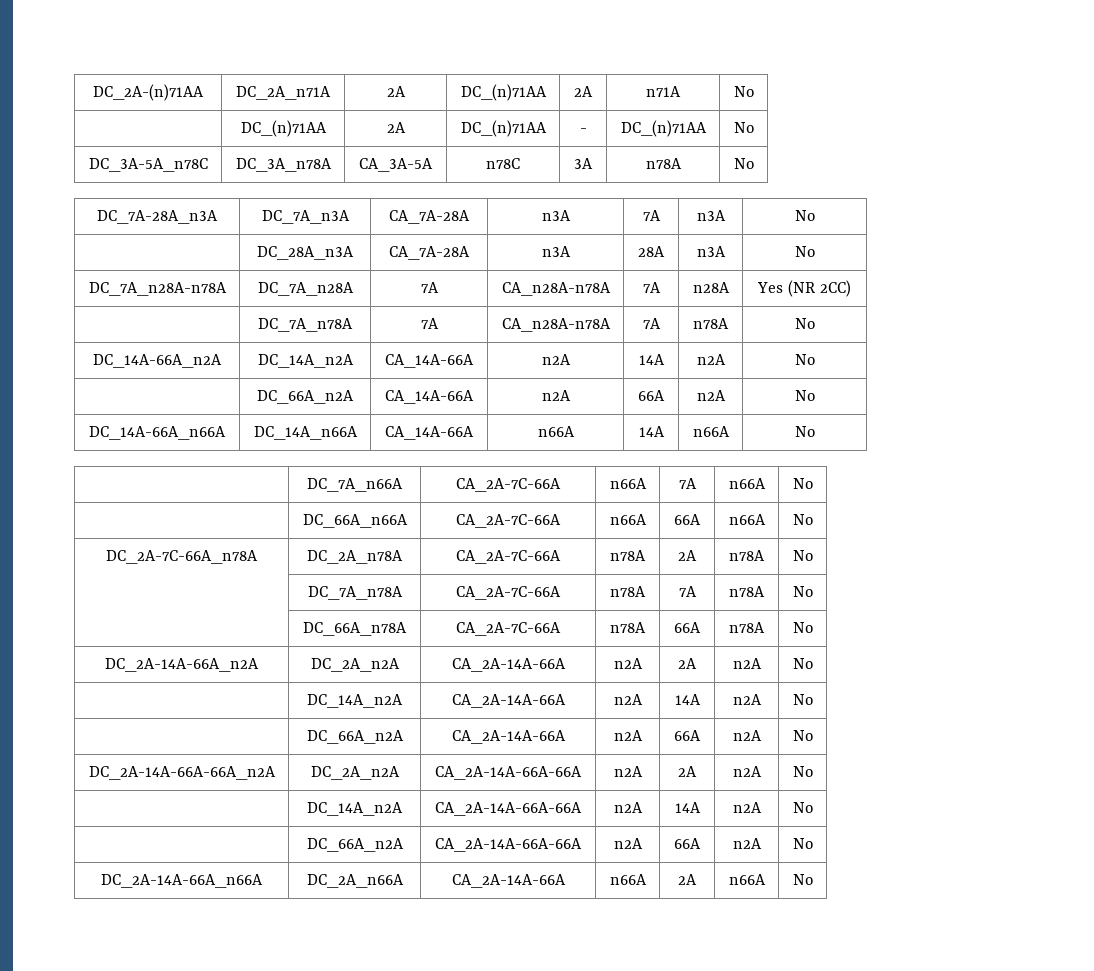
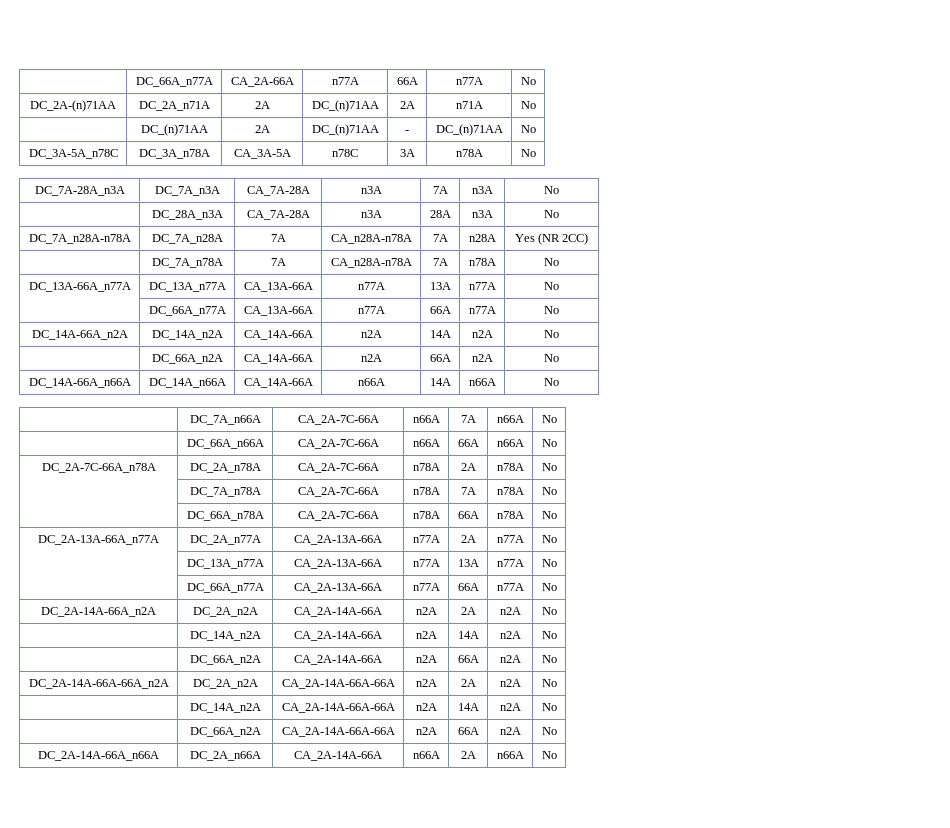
+ | DC_66A_n77A | CA_2A-66A | n77A | 66A | n77A | No
+ DC_13A-66A_n77A | DC_13A_n77A | CA_13A-66A | n77A | 13A | n77A | No
+ | DC_66A_n77A | CA_13A-66A | n77A | 66A | n77A | No
+ DC_2A-13A-66A_n77A | DC_2A_n77A | CA_2A-13A-66A | n77A | 2A | n77A | No
+ | DC_13A_n77A | CA_2A-13A-66A | n77A | 13A | n77A | No
+ | DC_66A_n77A | CA_2A-13A-66A | n77A | 66A | n77A | No

